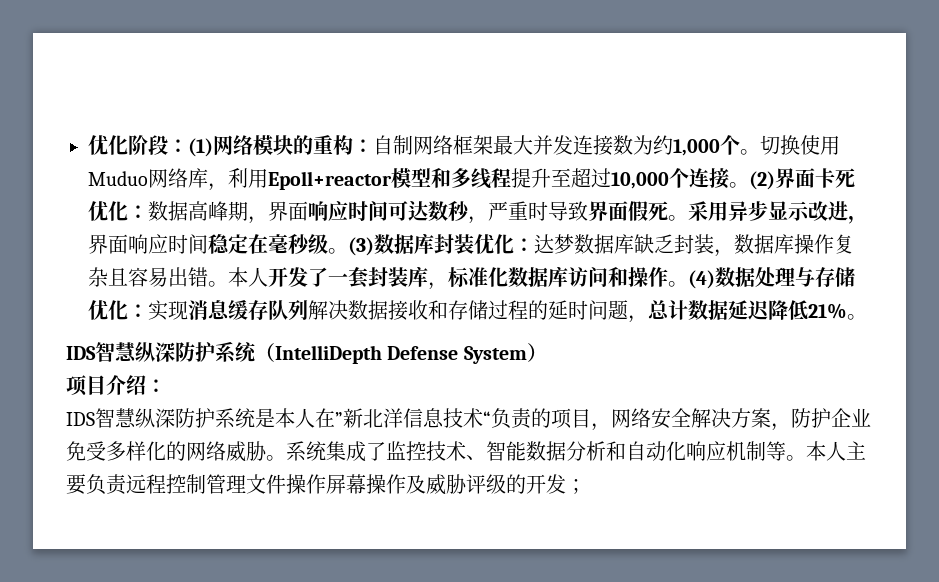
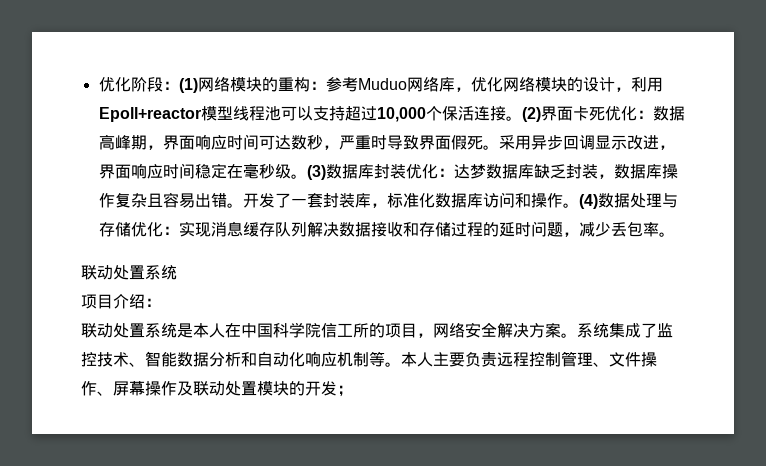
- 优化阶段：(1)网络模块的重构：自制网络框架最大并发连接数为约1,000个。切换使用Muduo网络库，利用Epoll+reactor模型和多线程提升至超过10,000个连接。
+ 优化阶段：(1)网络模块的重构：参考Muduo网络库，优化网络模块的设计，利用Epoll+reactor模型线程池可以支持超过10,000个保活连接。
- 采用异步显示改进，界面响应时间稳定在毫秒级。
+ 采用异步回调显示改进，界面响应时间稳定在毫秒级。
- 本人开发了一套封装库，标准化数据库访问和操作。
+ 开发了一套封装库，标准化数据库访问和操作。
- (4)数据处理与存储优化：实现消息缓存队列解决数据接收和存储过程的延时问题，总计数据延迟降低21%。
- IDS智慧纵深防护系统（IntelliDepth Defense System）
+ (4)数据处理与存储优化：实现消息缓存队列解决数据接收和存储过程的延时问题，减少丢包率。
+ 联动处置系统
  项目介绍：
- IDS智慧纵深防护系统是本人在”新北洋信息技术“负责的项目，网络安全解决方案，防护企业免受多样化的网络威胁。
+ 联动处置系统是本人在中国科学院信工所的项目，网络安全解决方案。
- 本人主要负责远程控制管理文件操作屏幕操作及威胁评级的开发；
+ 本人主要负责远程控制管理、文件操作、屏幕操作及联动处置模块的开发；

